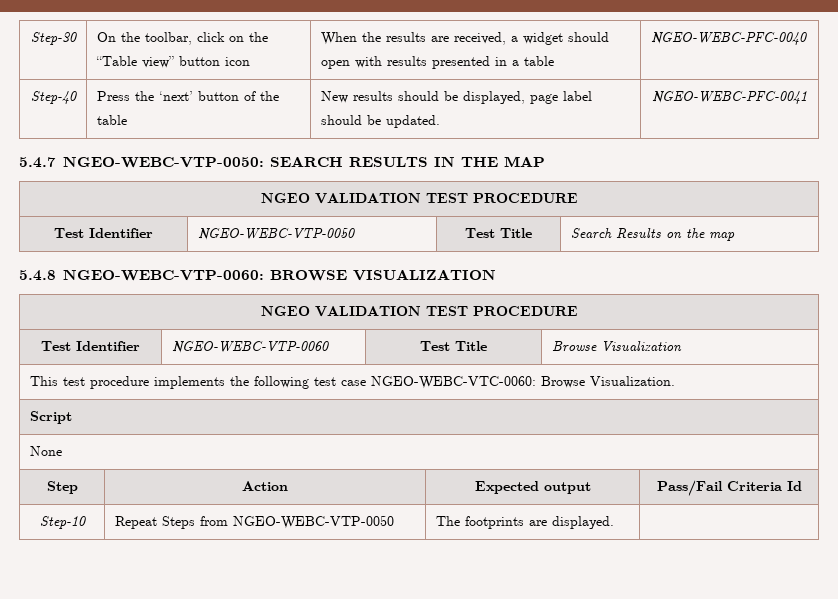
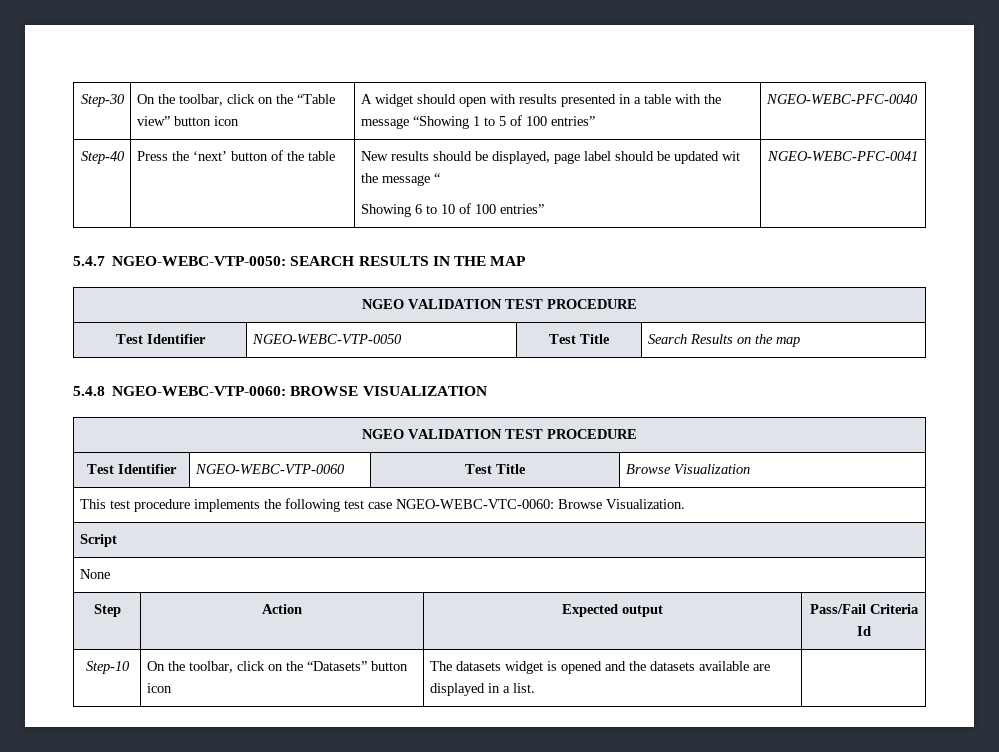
- Step-30 | On the toolbar, click on the “Table view” button icon | When the results are received, a widget should open with results presented in a table | NGEO-WEBC-PFC-0040
+ Step-30 | On the toolbar, click on the “Table view” button icon | A widget should open with results presented in a table with the message “Showing 1 to 5 of 100 entries” | NGEO-WEBC-PFC-0040
- Step-40 | Press the ‘next’ button of the table | New results should be displayed, page label should be updated. | NGEO-WEBC-PFC-0041
+ Step-40 | Press the ‘next’ button of the table | New results should be displayed, page label should be updated wit the message “
+ Showing 6 to 10 of 100 entries” | NGEO-WEBC-PFC-0041
- Step-10 | Repeat Steps from NGEO-WEBC-VTP-0050 | The footprints are displayed. |
+ Step-10 | On the toolbar, click on the “Datasets” button icon | The datasets widget is opened and the datasets available are displayed in a list. |

